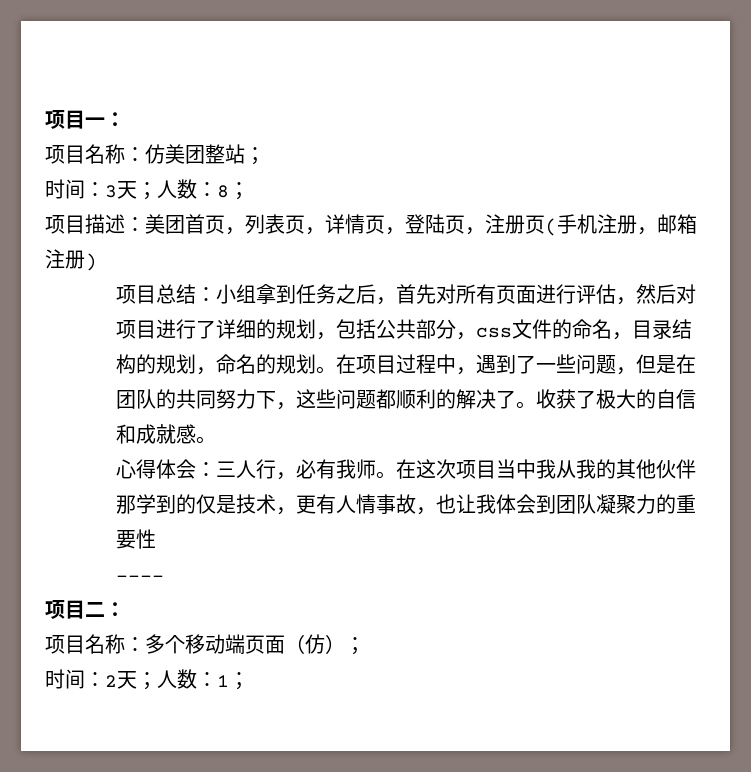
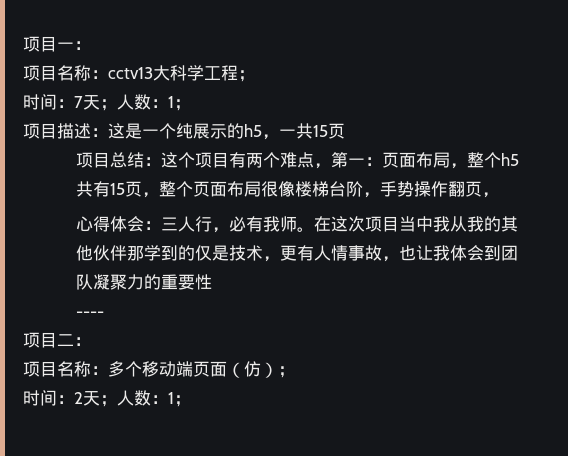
- 项目名称：仿美团整站；
- 时间：3天；人数：8；
+ 项目名称：cctv13大科学工程；
+ 时间：7天；人数：1；
- 项目描述：美团首页，列表页，详情页，登陆页，注册页(手机注册，邮箱注册)
- 项目总结：小组拿到任务之后，首先对所有页面进行评估，然后对项目进行了详细的规划，包括公共部分，css文件的命名，目录结构的规划，命名的规划。在项目过程中，遇到了一些问题，但是在团队的共同努力下，这些问题都顺利的解决了。收获了极大的自信和成就感。
+ 项目描述：这是一个纯展示的h5，一共15页
+ 项目总结：这个项目有两个难点，第一：页面布局，整个h5共有15页，整个页面布局很像楼梯台阶，手势操作翻页，

